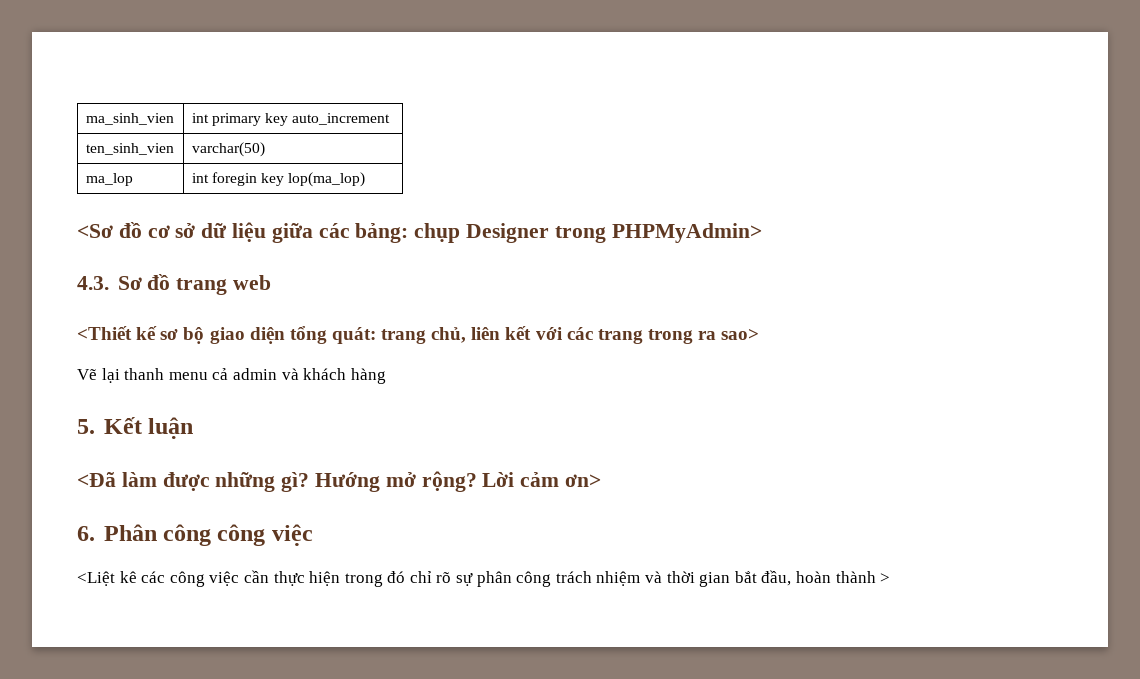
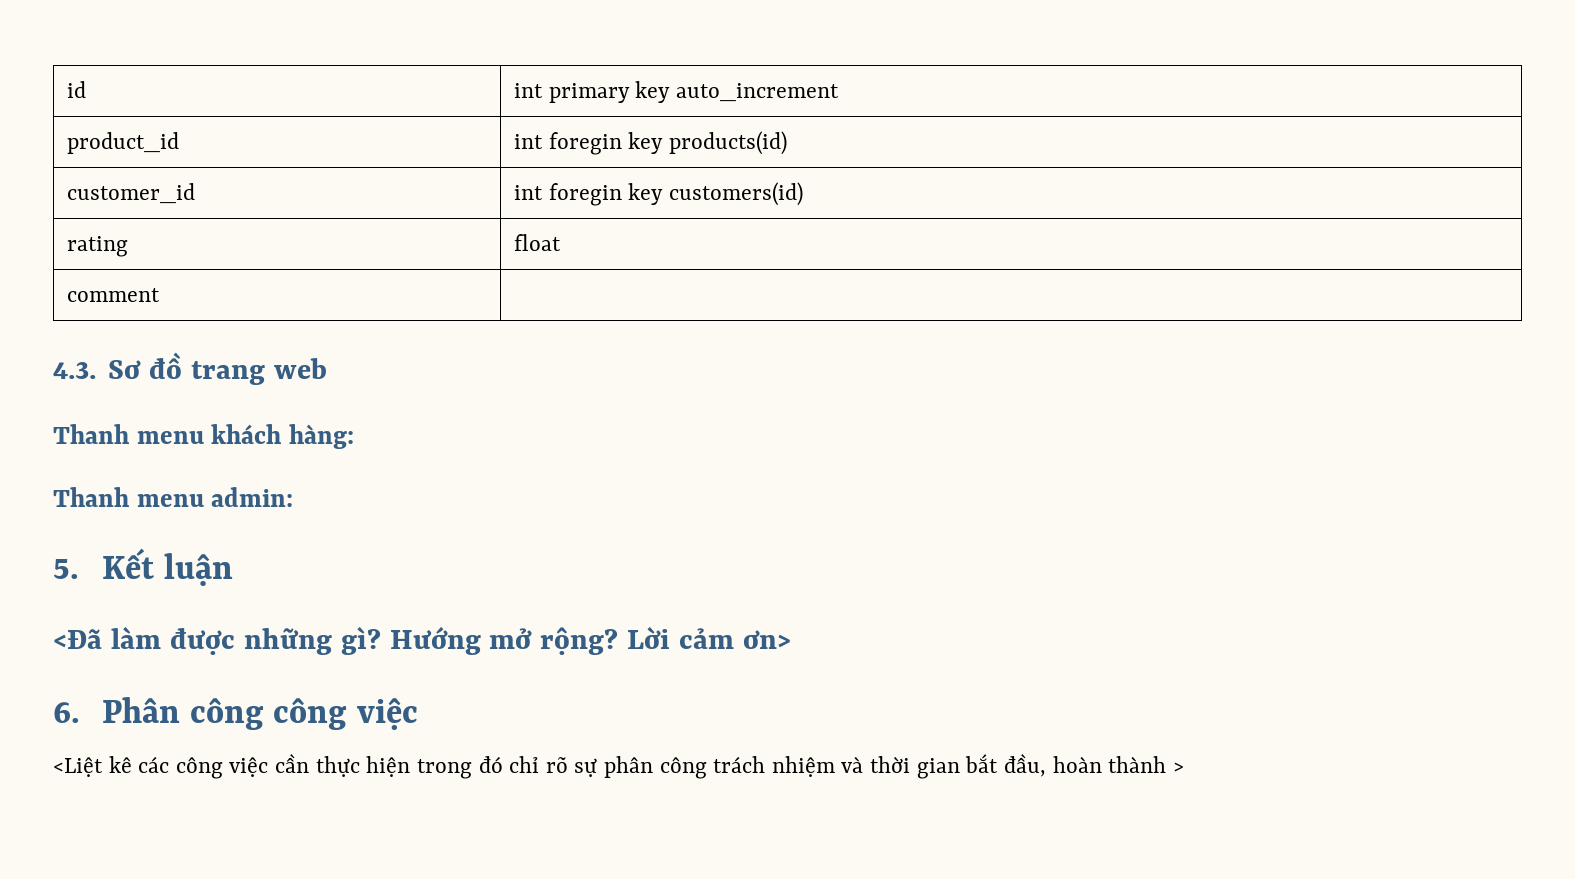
- ma_sinh_vien | int primary key auto_increment
+ id | int primary key auto_increment
- ten_sinh_vien | varchar(50)
- ma_lop | int foregin key lop(ma_lop)
- <Sơ đồ cơ sở dữ liệu giữa các bảng: chụp Designer trong PHPMyAdmin>
+ product_id | int foregin key products(id)
+ customer_id | int foregin key customers(id)
+ rating | float
+ comment |
- <Thiết kế sơ bộ giao diện tổng quát: trang chủ, liên kết với các trang trong ra sao>
- Vẽ lại thanh menu cả admin và khách hàng
+ Thanh menu khách hàng:
+ Thanh menu admin:

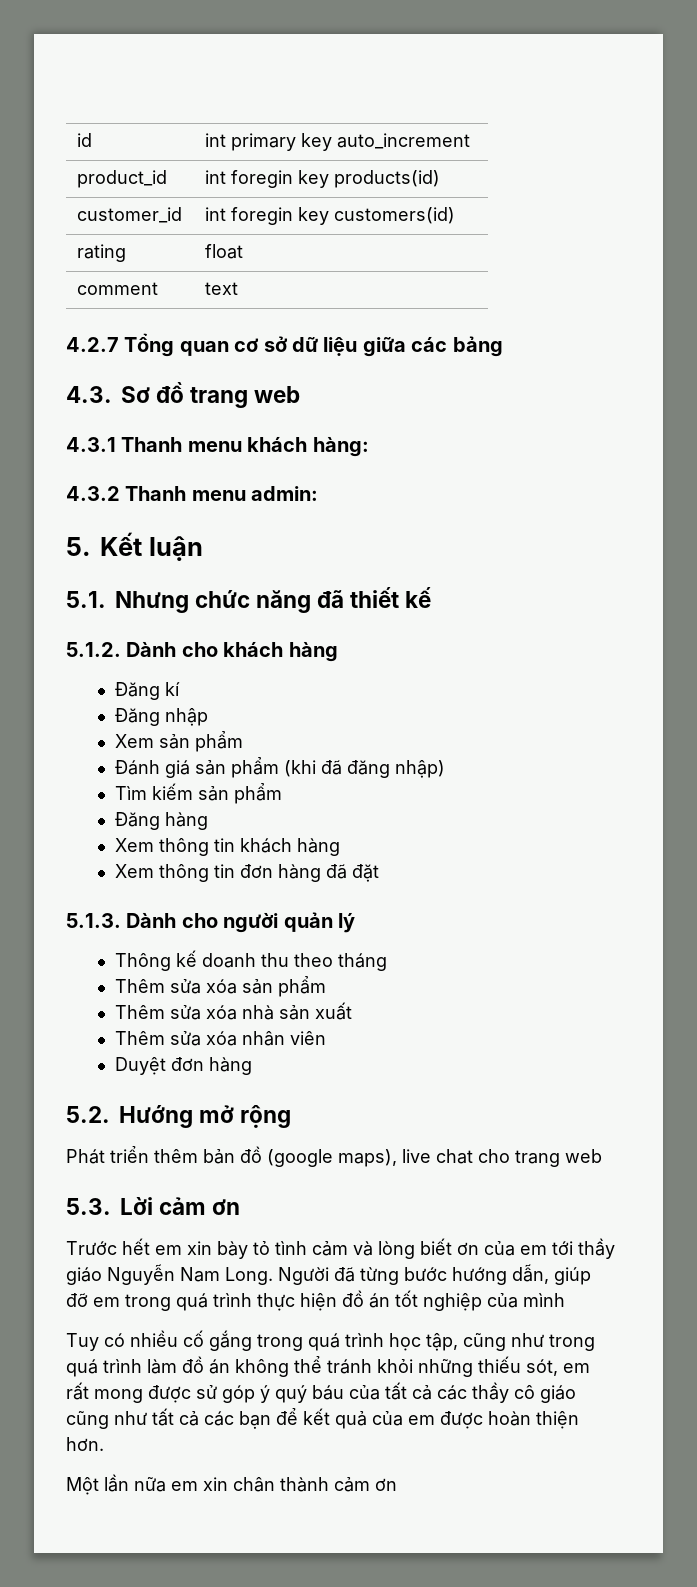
- comment |
+ comment | text
+ 4.2.7 Tổng quan cơ sở dữ liệu giữa các bảng
- Thanh menu khách hàng:
+ 4.3.1 Thanh menu khách hàng:
- Thanh menu admin:
+ 4.3.2 Thanh menu admin:
- <Đã làm được những gì? Hướng mở rộng? Lời cảm ơn>
- 6. Phân công công việc
- <Liệt kê các công việc cần thực hiện trong đó chỉ rõ sự phân công trách nhiệm và thời gian bắt đầu, hoàn thành >
+ 5.1. Nhưng chức năng đã thiết kế
+ 5.1.2. Dành cho khách hàng
+ Đăng kí
+ Đăng nhập
+ Xem sản phẩm
+ Đánh giá sản phẩm (khi đã đăng nhập)
+ Tìm kiếm sản phẩm
+ Đăng hàng
+ Xem thông tin khách hàng
+ Xem thông tin đơn hàng đã đặt
+ 5.1.3. Dành cho người quản lý
+ Thông kế doanh thu theo tháng
+ Thêm sửa xóa sản phẩm
+ Thêm sửa xóa nhà sản xuất
+ Thêm sửa xóa nhân viên
+ Duyệt đơn hàng
+ 5.2. Hướng mở rộng
+ Phát triển thêm bản đồ (google maps), live chat cho trang web
+ 5.3. Lời cảm ơn
+ Trước hết em xin bày tỏ tình cảm và lòng biết ơn của em tới thầy giáo Nguyễn Nam Long. Người đã từng bước hướng dẫn, giúp đỡ em trong quá trình thực hiện đồ án tốt nghiệp của mình
+ Tuy có nhiều cố gắng trong quá trình học tập, cũng như trong quá trình làm đồ án không thể tránh khỏi những thiếu sót, em rất mong được sử góp ý quý báu của tất cả các thầy cô giáo cũng như tất cả các bạn để kết quả của em được hoàn thiện hơn.
+ Một lần nữa em xin chân thành cảm ơn

